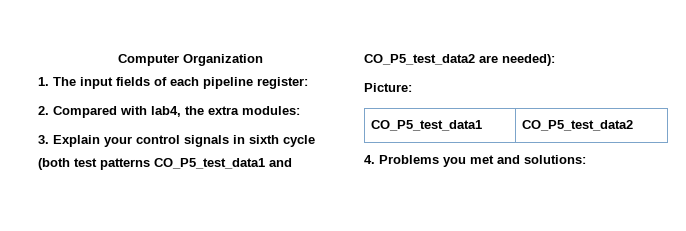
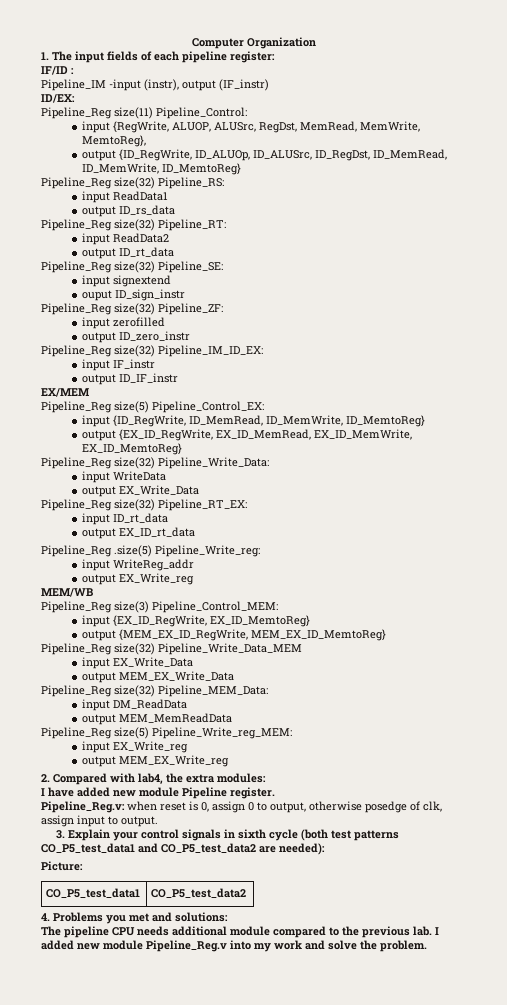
+ IF/ID :
+ Pipeline_IM -input (instr), output (IF_instr)
+ ID/EX:
+ Pipeline_Reg size(11) Pipeline_Control:
+ input {RegWrite, ALUOP, ALUSrc, RegDst, MemRead, MemWrite, MemtoReg},
+ output {ID_RegWrite, ID_ALUOp, ID_ALUSrc, ID_RegDst, ID_MemRead, ID_MemWrite, ID_MemtoReg}
+ Pipeline_Reg size(32) Pipeline_RS:
+ input ReadData1
+ output ID_rs_data
+ Pipeline_Reg size(32) Pipeline_RT:
+ input ReadData2
+ output ID_rt_data
+ Pipeline_Reg size(32) Pipeline_SE:
+ input signextend
+ ouput ID_sign_instr
+ Pipeline_Reg size(32) Pipeline_ZF:
+ input zerofilled
+ output ID_zero_instr
+ Pipeline_Reg size(32) Pipeline_IM_ID_EX:
+ input IF_instr
+ output ID_IF_instr
+ EX/MEM
+ Pipeline_Reg size(5) Pipeline_Control_EX:
+ input {ID_RegWrite, ID_MemRead, ID_MemWrite, ID_MemtoReg}
+ output {EX_ID_RegWrite, EX_ID_MemRead, EX_ID_MemWrite, EX_ID_MemtoReg}
+ Pipeline_Reg size(32) Pipeline_Write_Data:
+ input WriteData
+ output EX_Write_Data
+ Pipeline_Reg size(32) Pipeline_RT_EX:
+ input ID_rt_data
+ output EX_ID_rt_data
+ Pipeline_Reg .size(5) Pipeline_Write_reg:
+ input WriteReg_addr
+ output EX_Write_reg
+ MEM/WB
+ Pipeline_Reg size(3) Pipeline_Control_MEM:
+ input {EX_ID_RegWrite, EX_ID_MemtoReg}
+ output {MEM_EX_ID_RegWrite, MEM_EX_ID_MemtoReg}
+ Pipeline_Reg size(32) Pipeline_Write_Data_MEM
+ input EX_Write_Data
+ output MEM_EX_Write_Data
+ Pipeline_Reg size(32) Pipeline_MEM_Data:
+ input DM_ReadData
+ output MEM_MemReadData
+ Pipeline_Reg size(5) Pipeline_Write_reg_MEM:
+ input EX_Write_reg
+ output MEM_EX_Write_reg
+ I have added new module Pipeline register.
+ Pipeline_Reg.v: when reset is 0, assign 0 to output, otherwise posedge of clk, assign input to output.
+ The pipeline CPU needs additional module compared to the previous lab. I added new module Pipeline_Reg.v into my work and solve the problem.

